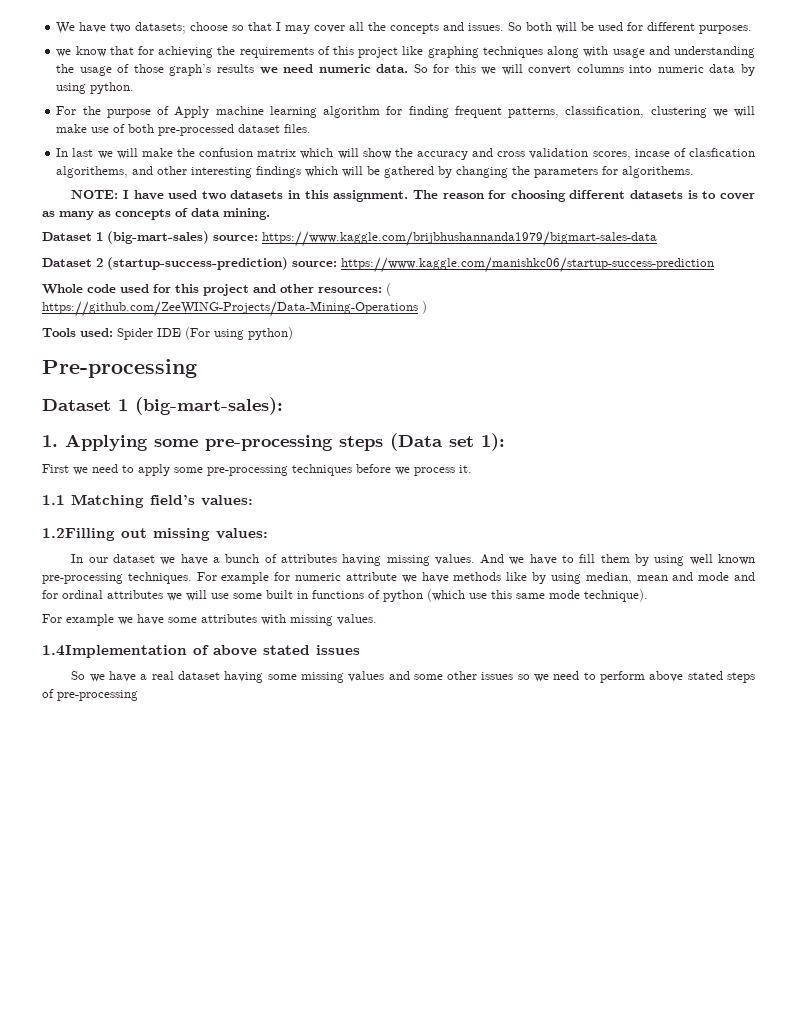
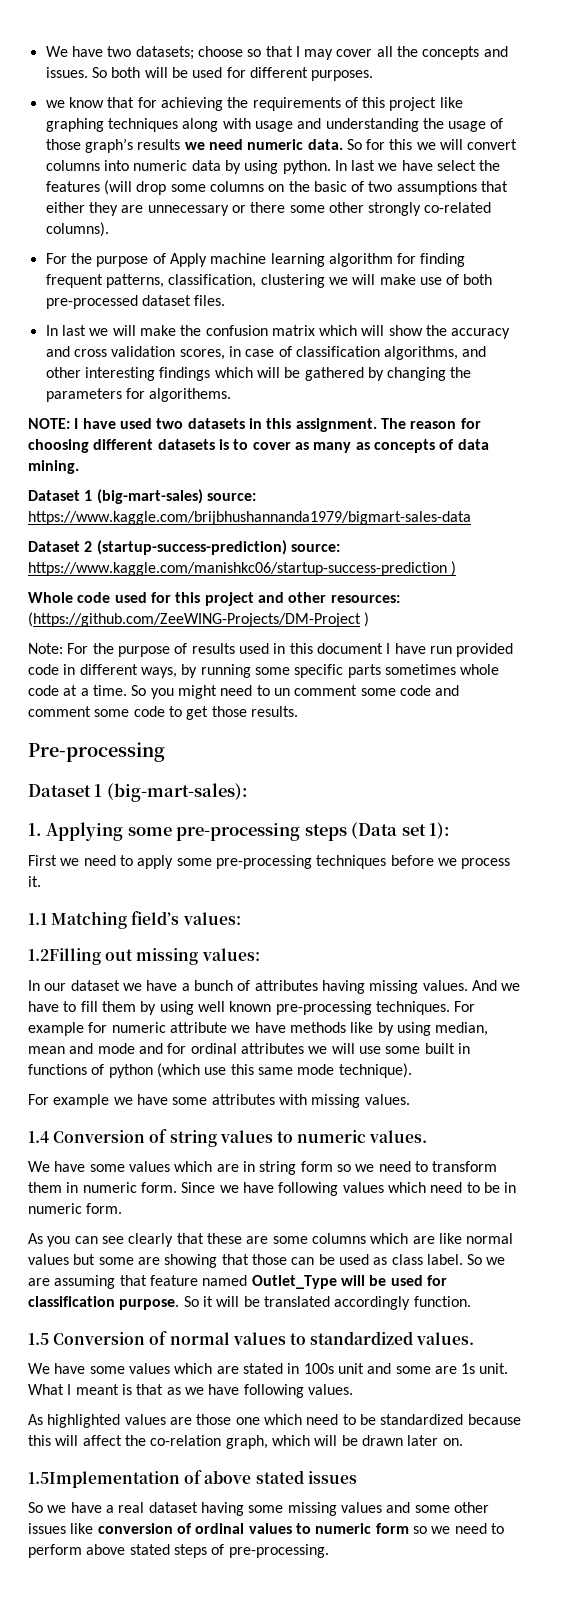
+ In last we have select the features (will drop some columns on the basic of two assumptions that either they are unnecessary or there some other strongly co-related columns).
- In last we will make the confusion matrix which will show the accuracy and cross validation scores, incase of clasfication algorithems, and other interesting findings which will be gathered by changing the parameters for algorithems.
+ In last we will make the confusion matrix which will show the accuracy and cross validation scores, in case of classification algorithms, and other interesting findings which will be gathered by changing the parameters for algorithems.
- Dataset 2 (startup-success-prediction) source: https://www.kaggle.com/manishkc06/startup-success-prediction
+ Dataset 2 (startup-success-prediction) source: https://www.kaggle.com/manishkc06/startup-success-prediction )
- Whole code used for this project and other resources: ( https://github.com/ZeeWING-Projects/Data-Mining-Operations )
- Tools used: Spider IDE (For using python)
+ Whole code used for this project and other resources: (https://github.com/ZeeWING-Projects/DM-Project )
+ Note: For the purpose of results used in this document I have run provided code in different ways, by running some specific parts sometimes whole code at a time. So you might need to un comment some code and comment some code to get those results.
- 1.4Implementation of above stated issues
+ 1.4 Conversion of string values to numeric values.
+ We have some values which are in string form so we need to transform them in numeric form. Since we have following values which need to be in numeric form.
+ As you can see clearly that these are some columns which are like normal values but some are showing that those can be used as class label. So we are assuming that feature named Outlet_Type will be used for classification purpose. So it will be translated accordingly function.
+ 1.5 Conversion of normal values to standardized values.
+ We have some values which are stated in 100s unit and some are 1s unit. What I meant is that as we have following values.
+ As highlighted values are those one which need to be standardized because this will affect the co-relation graph, which will be drawn later on.
+ 1.5Implementation of above stated issues
- So we have a real dataset having some missing values and some other issues so we need to perform above stated steps of pre-processing
+ So we have a real dataset having some missing values and some other issues like conversion of ordinal values to numeric form so we need to perform above stated steps of pre-processing.

